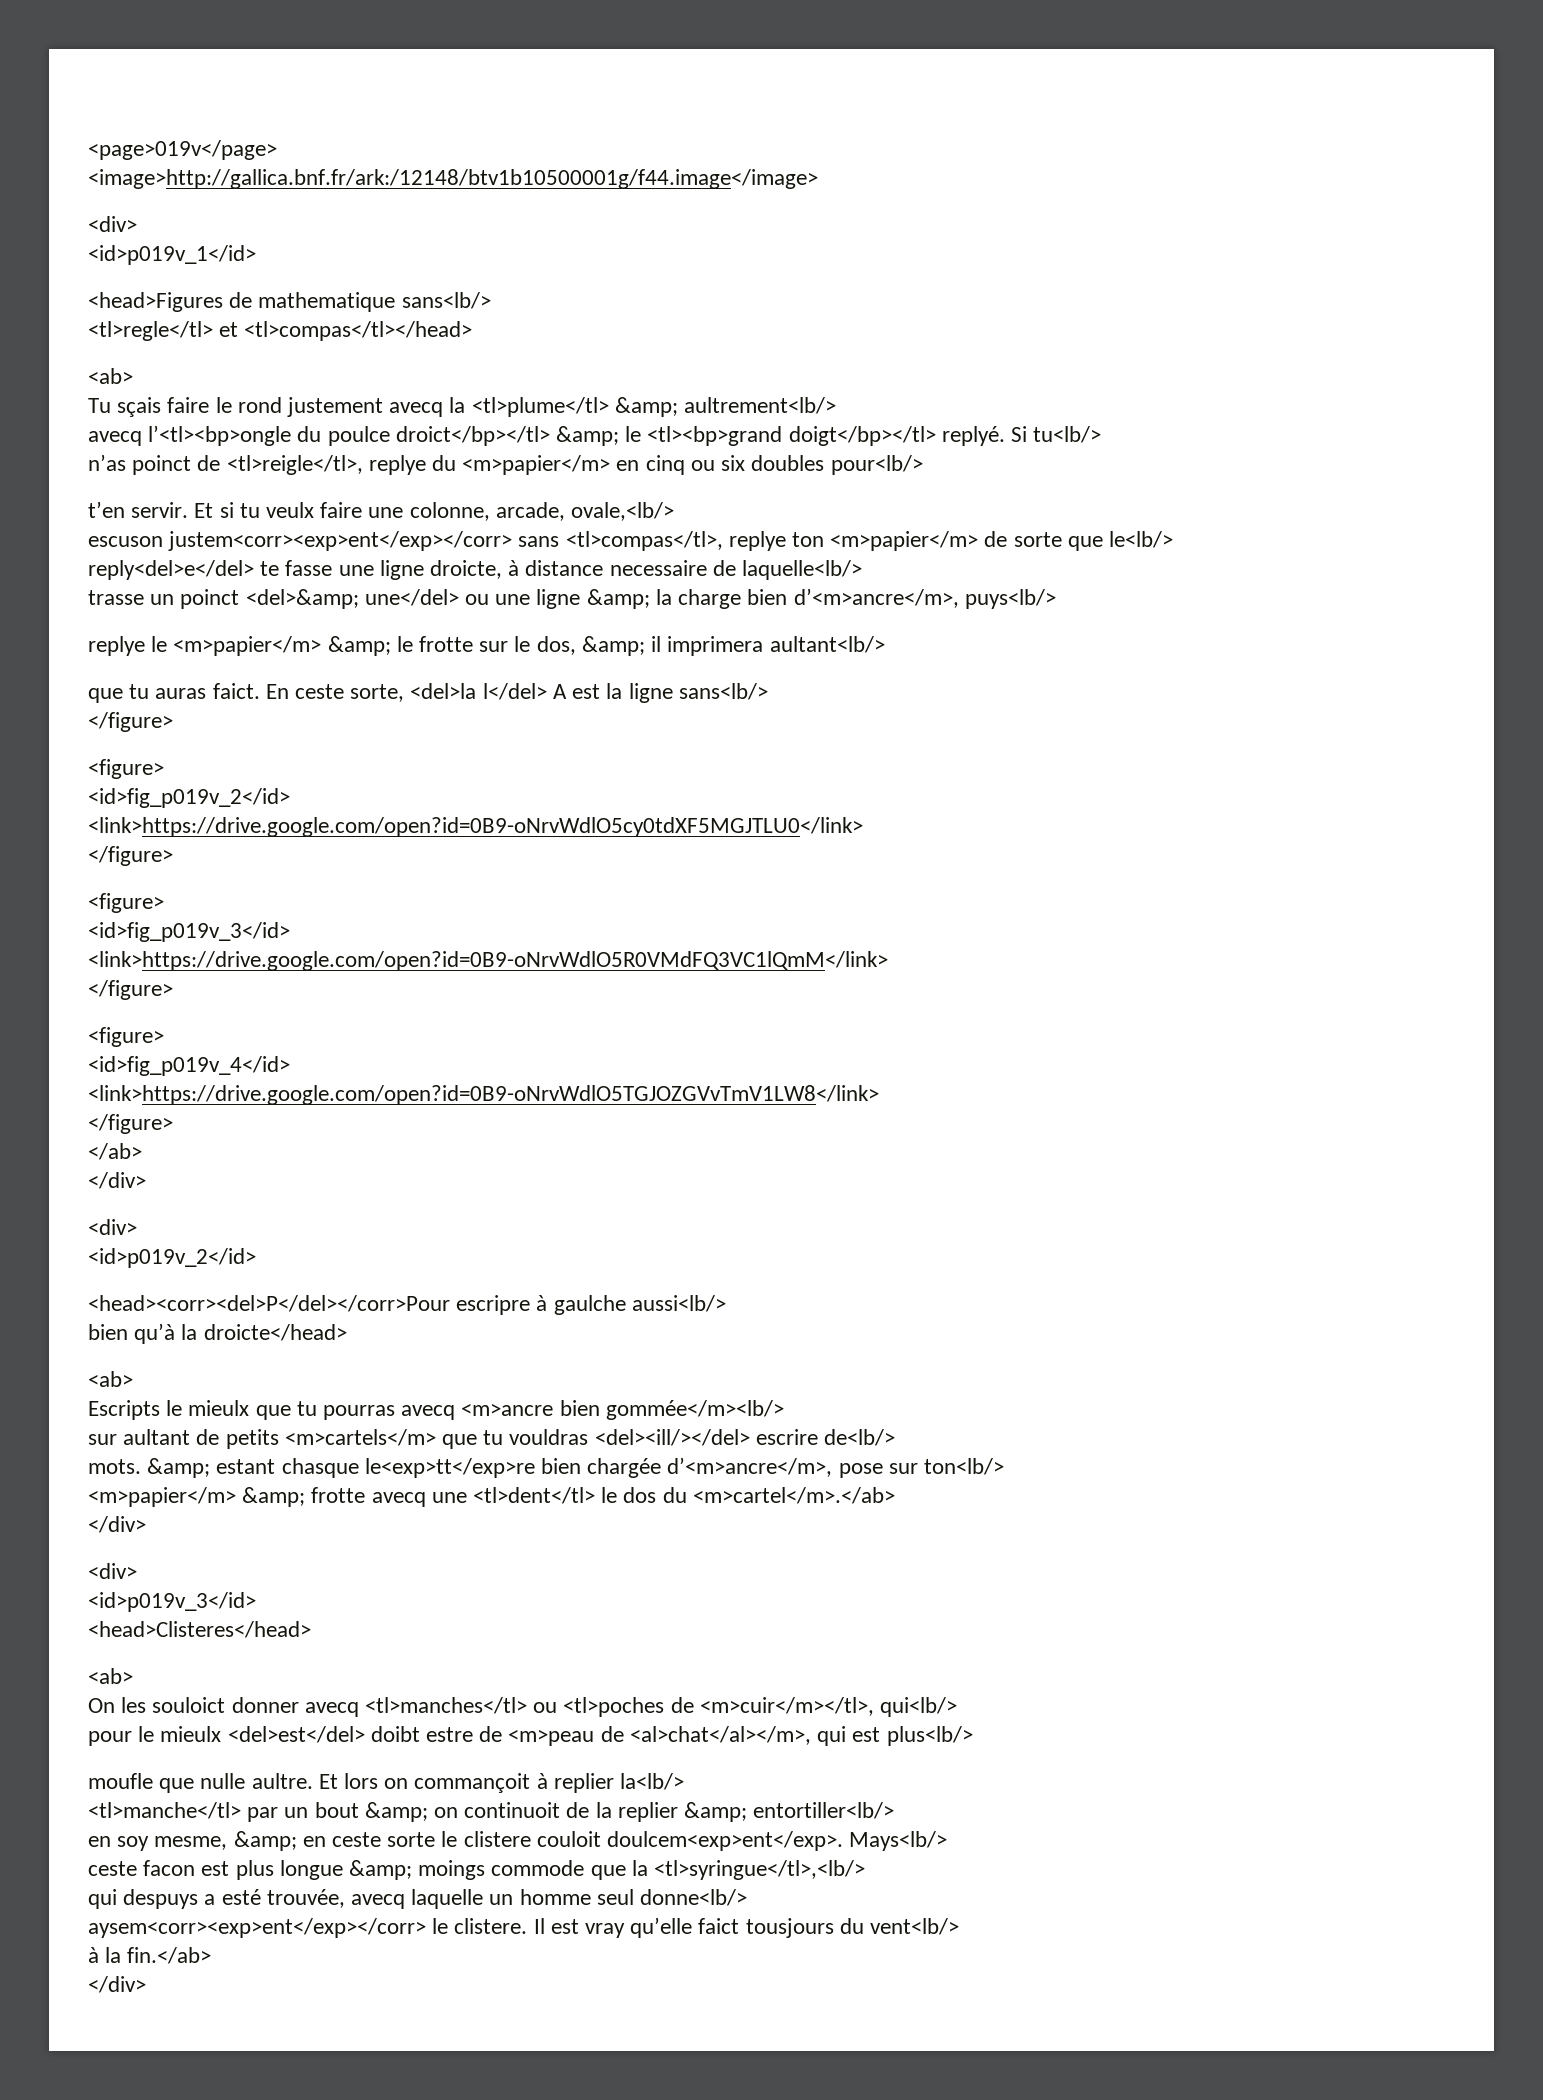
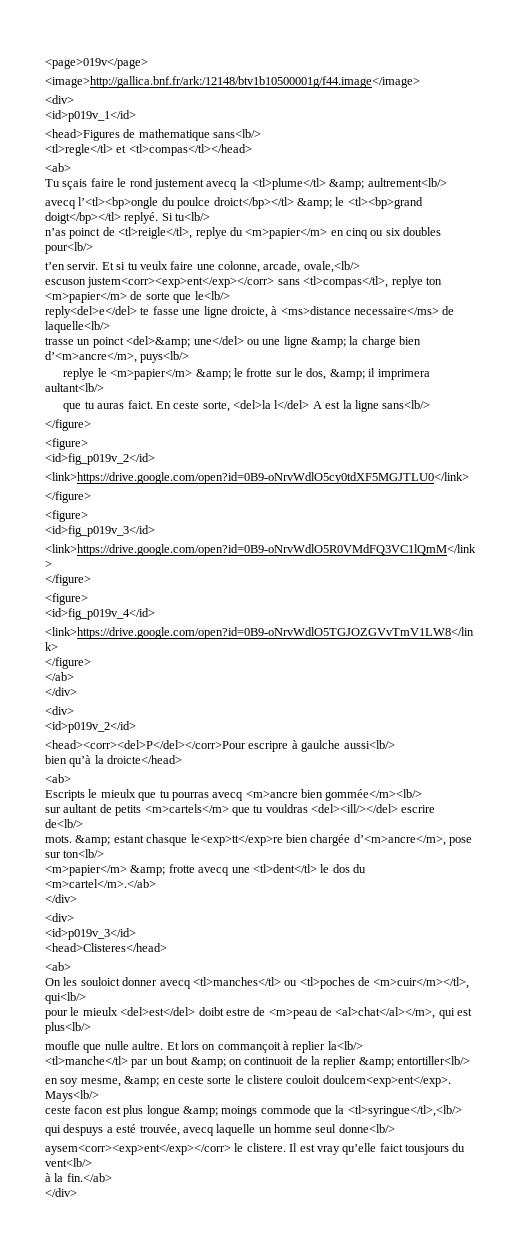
- reply<del>e</del> te fasse une ligne droicte, à distance necessaire de laquelle<lb/>
+ reply<del>e</del> te fasse une ligne droicte, à <ms>distance necessaire</ms> de laquelle<lb/>

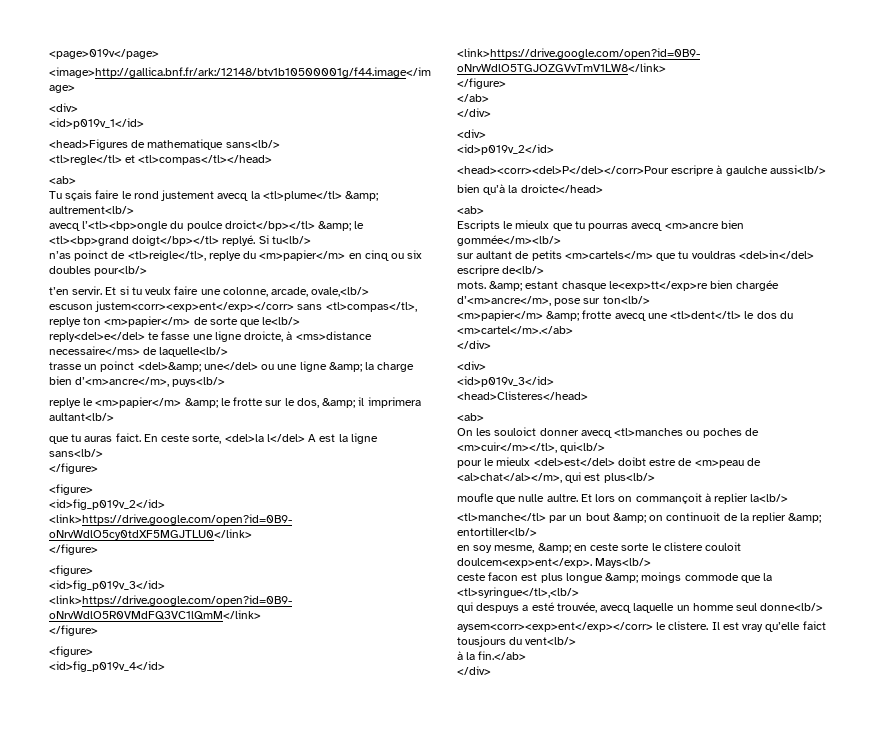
- sur aultant de petits <m>cartels</m> que tu vouldras <del><ill/></del> escrire de<lb/>
+ sur aultant de petits <m>cartels</m> que tu vouldras <del>in</del> escripre de<lb/>
- On les souloict donner avecq <tl>manches</tl> ou <tl>poches de <m>cuir</m></tl>, qui<lb/>
+ On les souloict donner avecq <tl>manches ou poches de <m>cuir</m></tl>, qui<lb/>

